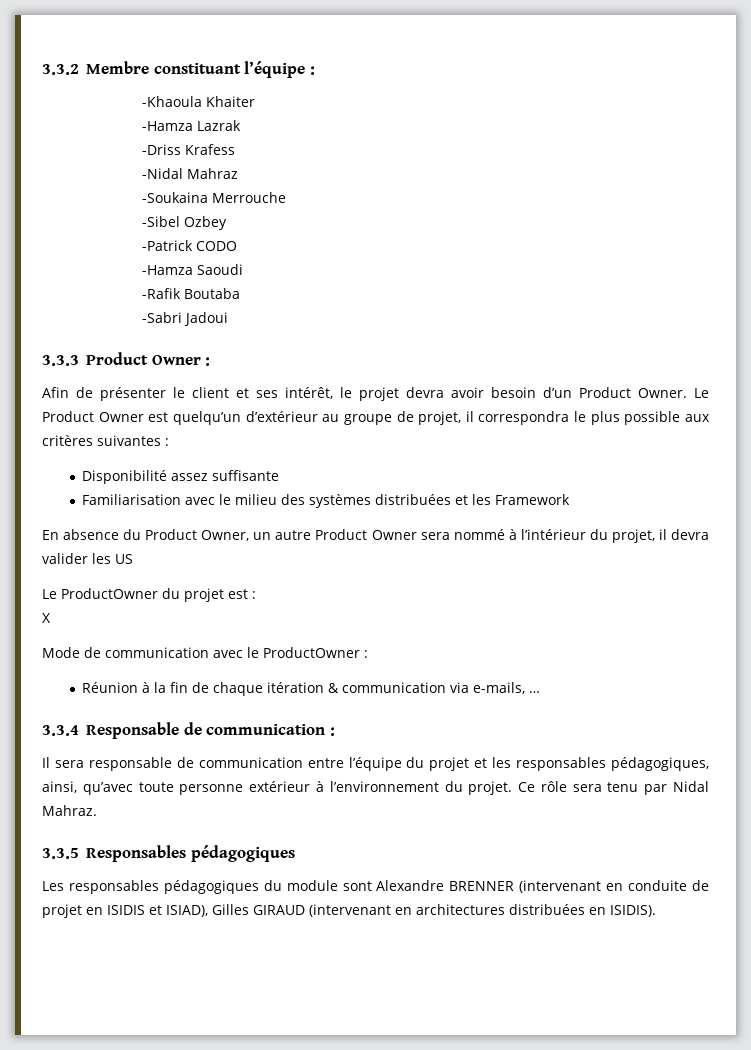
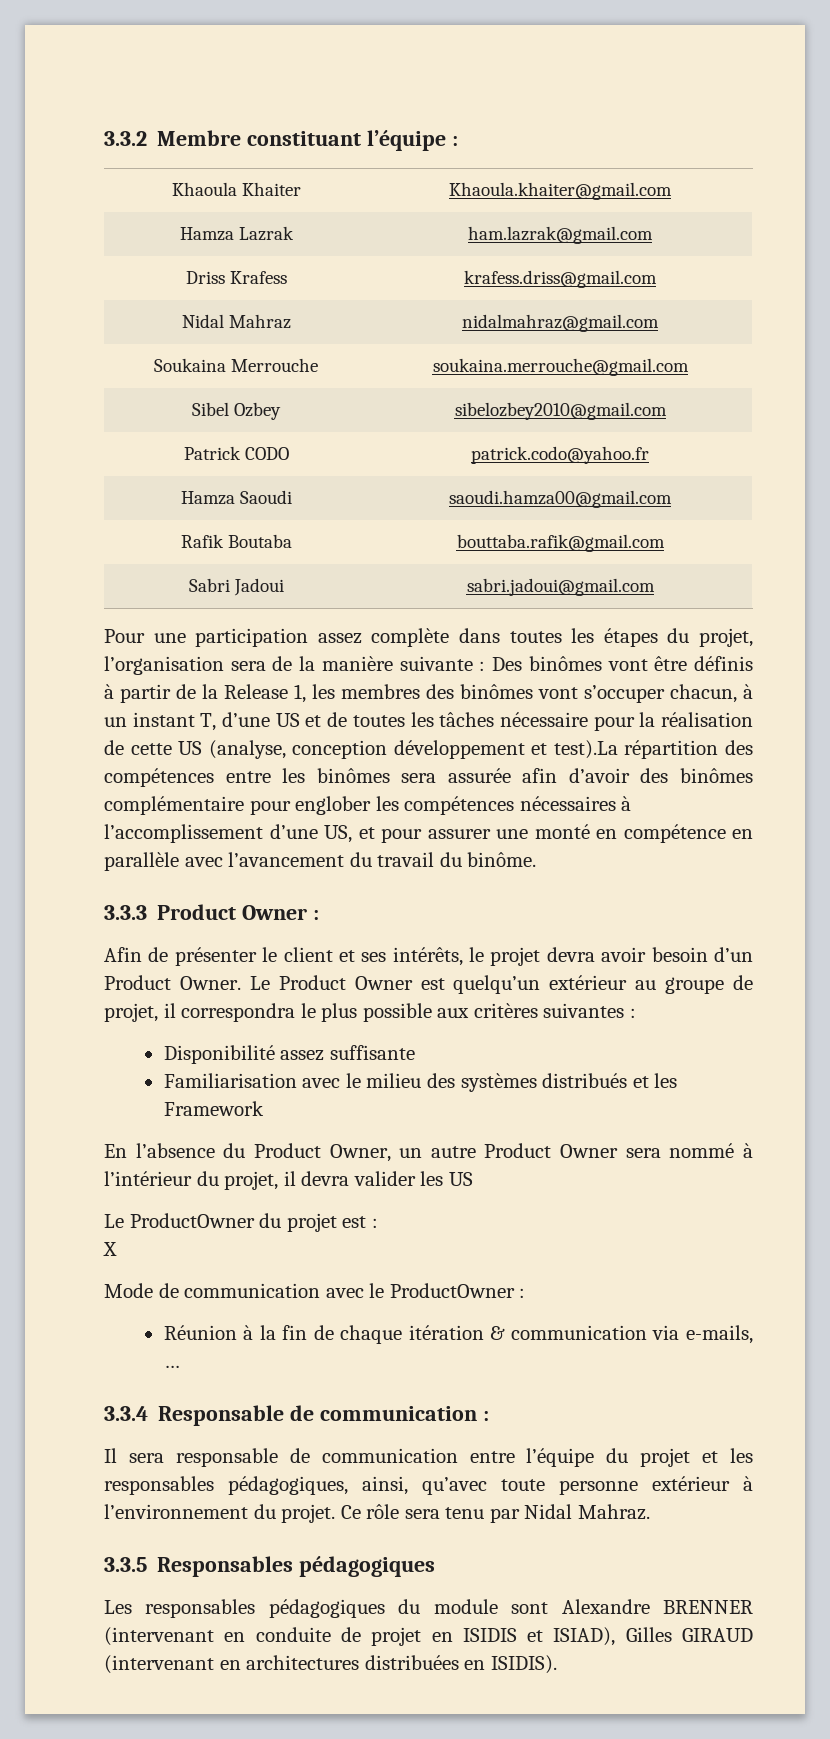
- -Khaoula Khaiter
- -Hamza Lazrak
- -Driss Krafess
- -Nidal Mahraz
- -Soukaina Merrouche
- -Sibel Ozbey
- -Patrick CODO
- -Hamza Saoudi
- -Rafik Boutaba
- -Sabri Jadoui
+ Khaoula Khaiter | Khaoula.khaiter@gmail.com
+ Hamza Lazrak | ham.lazrak@gmail.com
+ Driss Krafess | krafess.driss@gmail.com
+ Nidal Mahraz | nidalmahraz@gmail.com
+ Soukaina Merrouche | soukaina.merrouche@gmail.com
+ Sibel Ozbey | sibelozbey2010@gmail.com
+ Patrick CODO | patrick.codo@yahoo.fr
+ Hamza Saoudi | saoudi.hamza00@gmail.com
+ Rafik Boutaba | bouttaba.rafik@gmail.com
+ Sabri Jadoui | sabri.jadoui@gmail.com
+ Pour une participation assez complète dans toutes les étapes du projet, l’organisation sera de la manière suivante : Des binômes vont être définis à partir de la Release 1, les membres des binômes vont s’occuper chacun, à un instant T, d’une US et de toutes les tâches nécessaire pour la réalisation de cette US (analyse, conception développement et test).La répartition des compétences entre les binômes sera assurée afin d’avoir des binômes complémentaire pour englober les compétences nécessaires à l’accomplissement d’une US, et pour assurer une monté en compétence en parallèle avec l’avancement du travail du binôme.
- Afin de présenter le client et ses intérêt, le projet devra avoir besoin d’un Product Owner.
+ Afin de présenter le client et ses intérêts, le projet devra avoir besoin d’un Product Owner.
- Le Product Owner est quelqu’un d’extérieur au groupe de projet, il correspondra le plus possible aux critères suivantes :
+ Le Product Owner est quelqu’un extérieur au groupe de projet, il correspondra le plus possible aux critères suivantes :
- Familiarisation avec le milieu des systèmes distribuées et les Framework
+ Familiarisation avec le milieu des systèmes distribués et les Framework
- En absence du Product Owner, un autre Product Owner sera nommé à l’intérieur du projet, il devra valider les US
+ En l’absence du Product Owner, un autre Product Owner sera nommé à l’intérieur du projet, il devra valider les US

